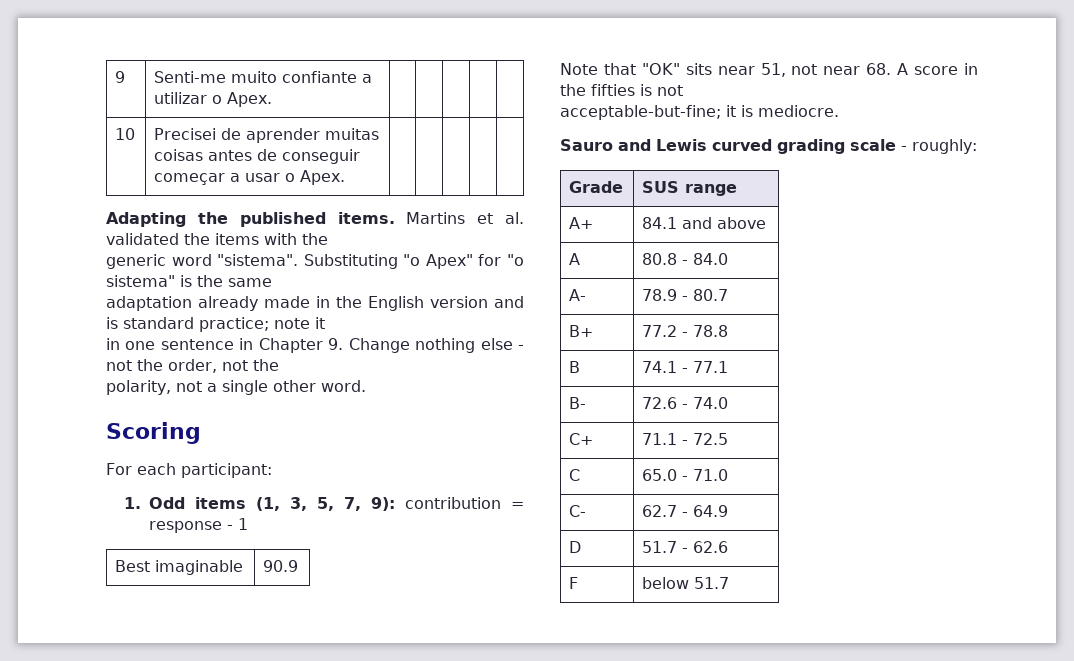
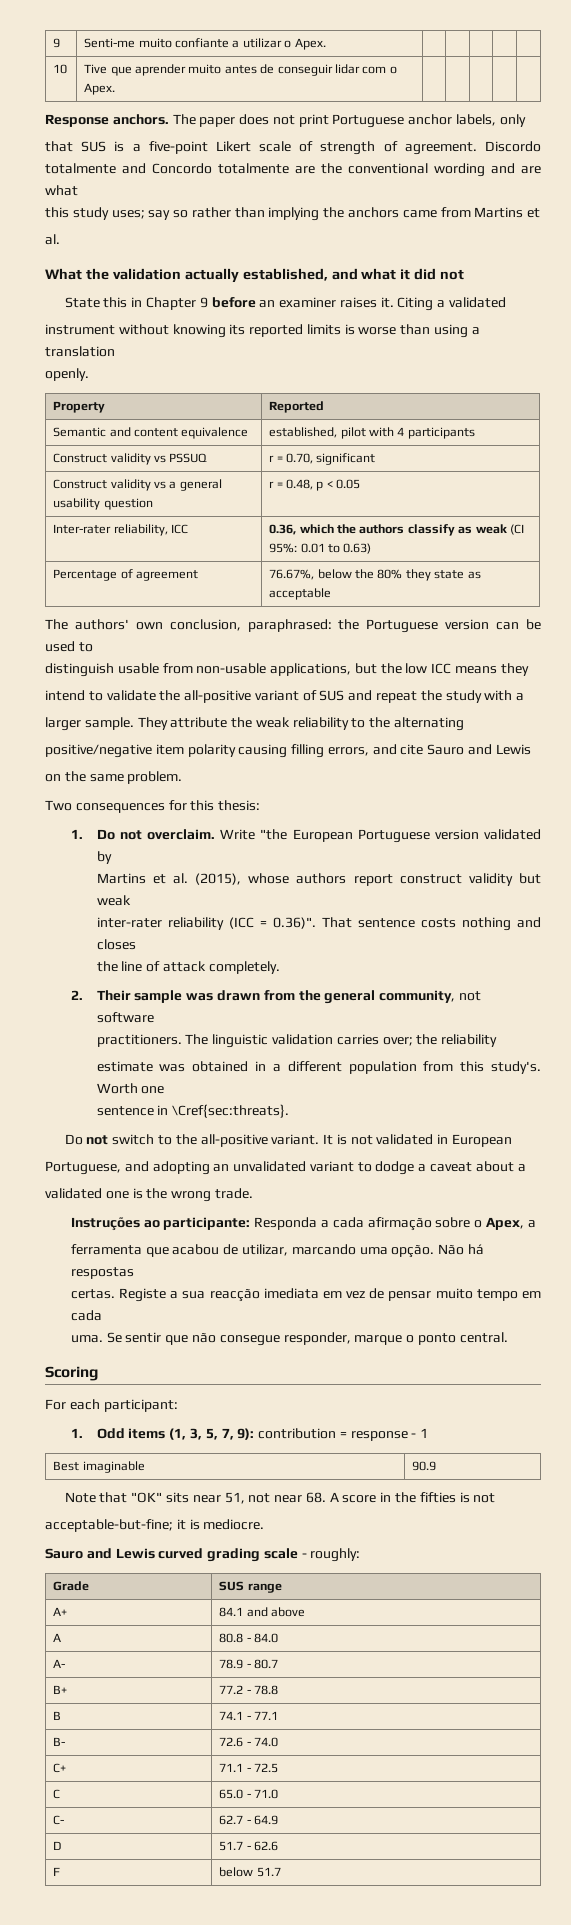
- 10 | Precisei de aprender muitas coisas antes de conseguir começar a usar o Apex. | | | | |
- Adapting the published items. Martins et al. validated the items with the
- generic word "sistema". Substituting "o Apex" for "o sistema" is the same
- adaptation already made in the English version and is standard practice; note it
- in one sentence in Chapter 9. Change nothing else - not the order, not the
- polarity, not a single other word.
+ 10 | Tive que aprender muito antes de conseguir lidar com o Apex. | | | | |
+ Response anchors. The paper does not print Portuguese anchor labels, only
+ that SUS is a five-point Likert scale of strength of agreement. Discordo totalmente and Concordo totalmente are the conventional wording and are what
+ this study uses; say so rather than implying the anchors came from Martins et
+ al.
+ What the validation actually established, and what it did not
+ State this in Chapter 9 before an examiner raises it. Citing a validated
+ instrument without knowing its reported limits is worse than using a translation
+ openly.
+ Property | Reported
+ Semantic and content equivalence | established, pilot with 4 participants
+ Construct validity vs PSSUQ | r = 0.70, significant
+ Construct validity vs a general usability question | r = 0.48, p < 0.05
+ Inter-rater reliability, ICC | 0.36, which the authors classify as weak (CI 95%: 0.01 to 0.63)
+ Percentage of agreement | 76.67%, below the 80% they state as acceptable
+ The authors' own conclusion, paraphrased: the Portuguese version can be used to
+ distinguish usable from non-usable applications, but the low ICC means they
+ intend to validate the all-positive variant of SUS and repeat the study with a
+ larger sample. They attribute the weak reliability to the alternating
+ positive/negative item polarity causing filling errors, and cite Sauro and Lewis
+ on the same problem.
+ Two consequences for this thesis:
+ 1. Do not overclaim. Write "the European Portuguese version validated by
+ Martins et al. (2015), whose authors report construct validity but weak
+ inter-rater reliability (ICC = 0.36)". That sentence costs nothing and closes
+ the line of attack completely.
+ 2. Their sample was drawn from the general community, not software
+ practitioners. The linguistic validation carries over; the reliability
+ estimate was obtained in a different population from this study's. Worth one
+ sentence in \Cref{sec:threats}.
+ Do not switch to the all-positive variant. It is not validated in European
+ Portuguese, and adopting an unvalidated variant to dodge a caveat about a
+ validated one is the wrong trade.
+ Instruções ao participante: Responda a cada afirmação sobre o Apex, a
+ ferramenta que acabou de utilizar, marcando uma opção. Não há respostas
+ certas. Registe a sua reacção imediata em vez de pensar muito tempo em cada
+ uma. Se sentir que não consegue responder, marque o ponto central.

